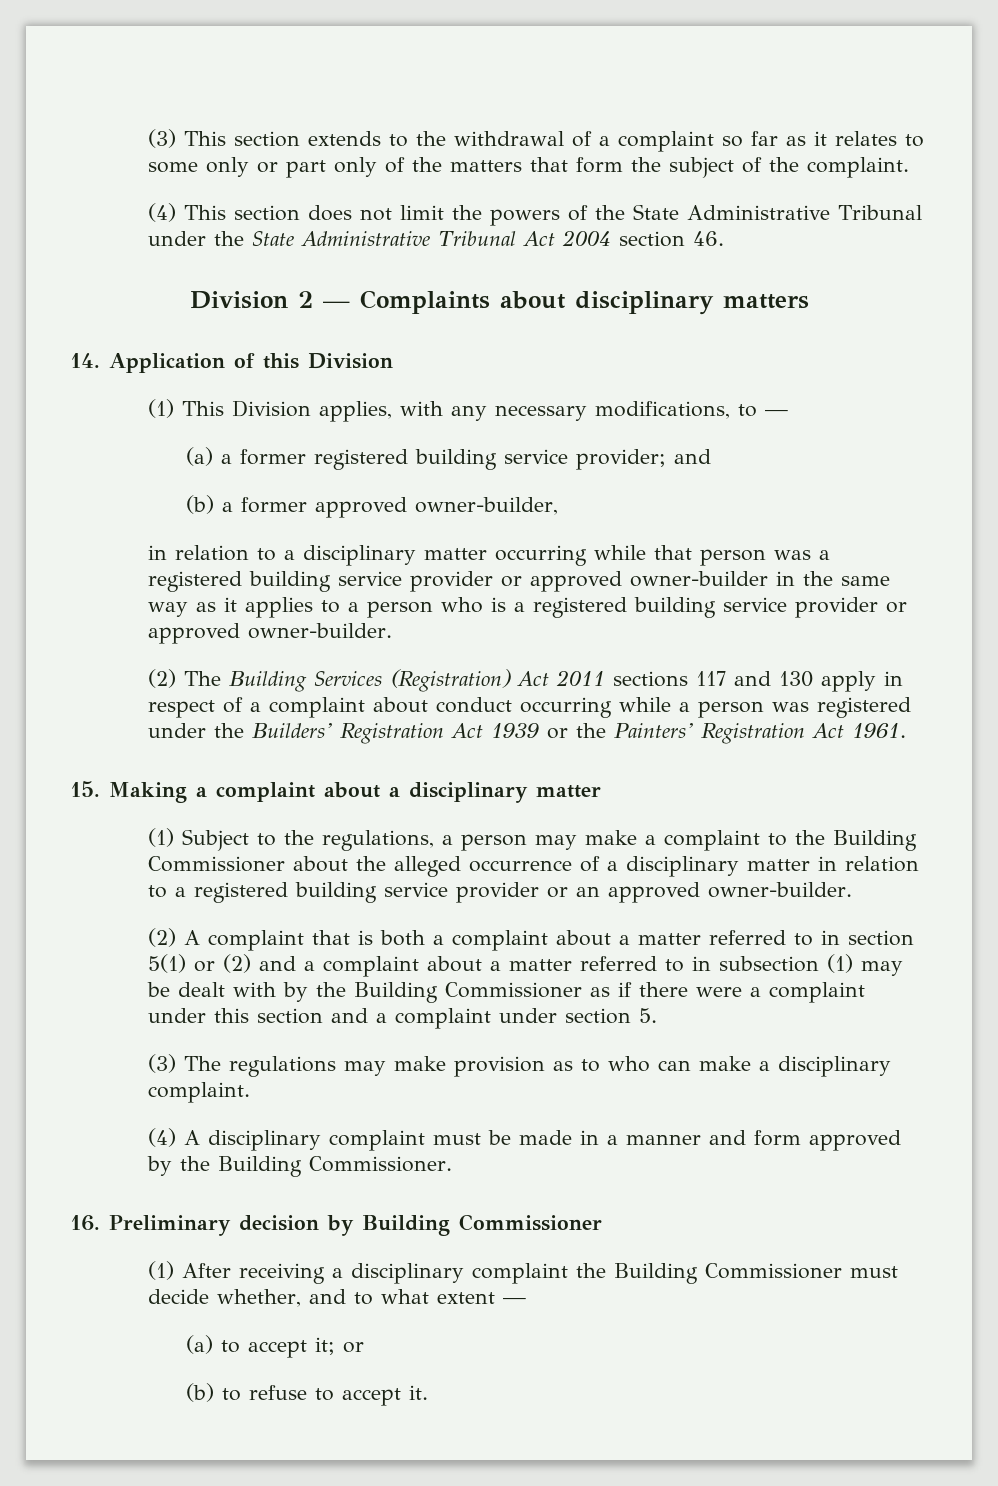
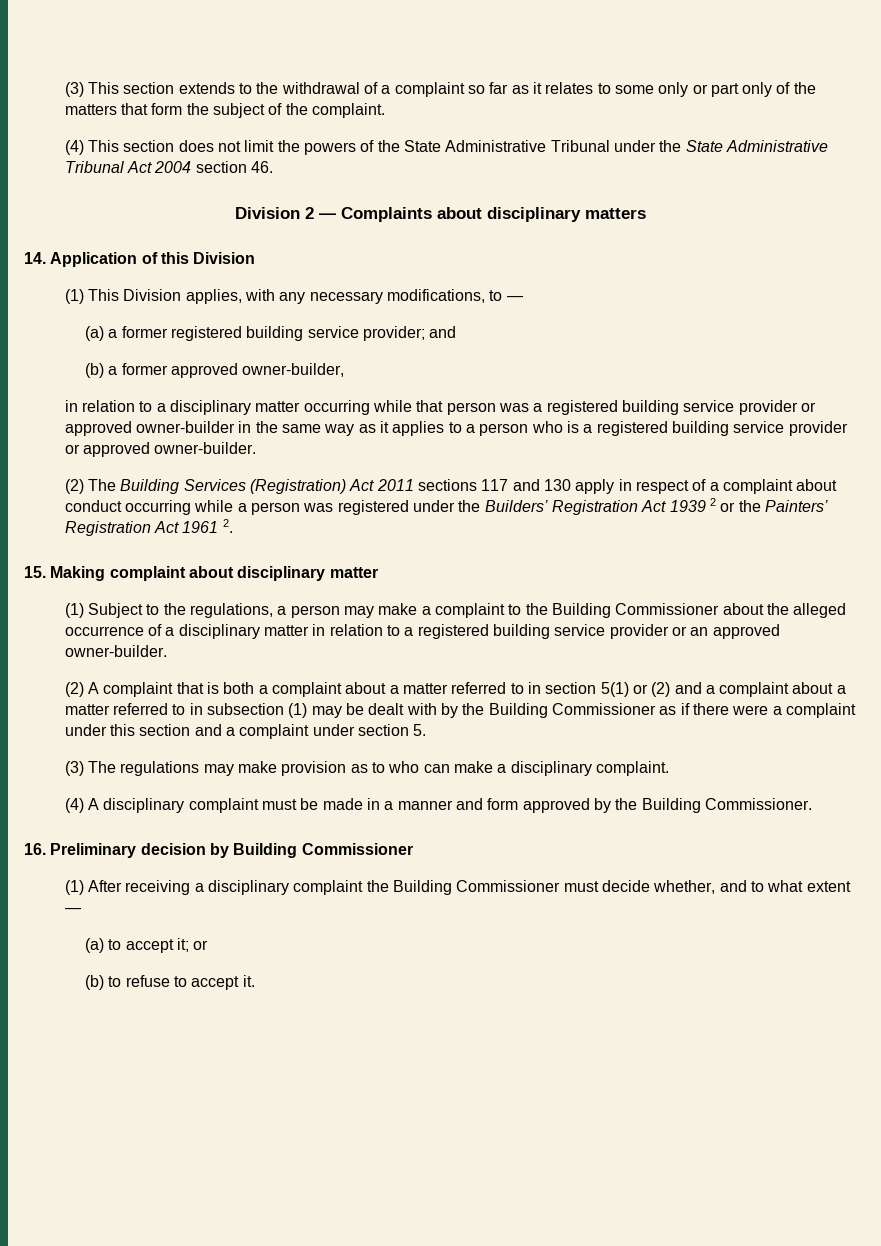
- (2) The Building Services (Registration) Act 2011 sections 117 and 130 apply in respect of a complaint about conduct occurring while a person was registered under the Builders’ Registration Act 1939 or the Painters’ Registration Act 1961.
+ (2) The Building Services (Registration) Act 2011 sections 117 and 130 apply in respect of a complaint about conduct occurring while a person was registered under the Builders’ Registration Act 1939 2 or the Painters’ Registration Act 1961 2.
- 15. Making a complaint about a disciplinary matter
+ 15. Making complaint about disciplinary matter

